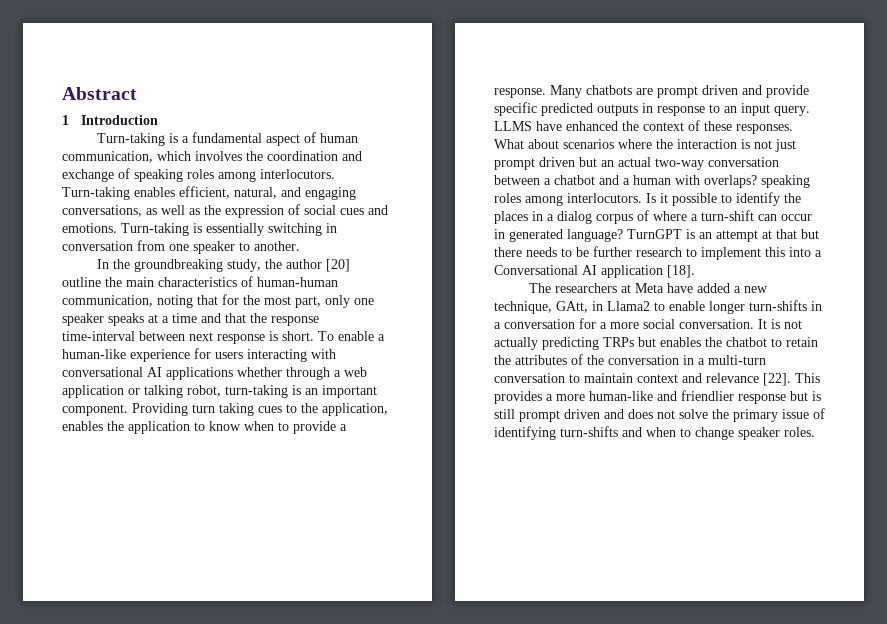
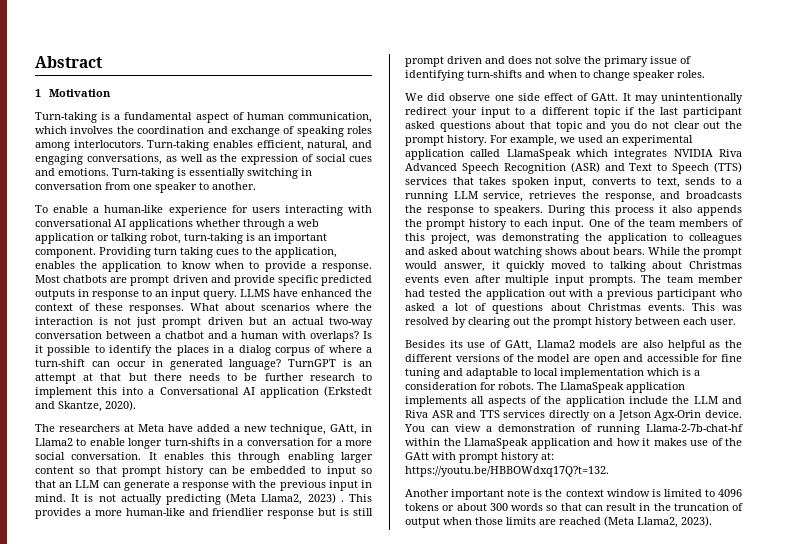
- 1 Introduction
+ 1 Motivation
- In the groundbreaking study, the author [20] outline the main characteristics of human-human communication, noting that for the most part, only one speaker speaks at a time and that the response time-interval between next response is short.
- Many chatbots are prompt driven and provide specific predicted outputs in response to an input query.
+ Most chatbots are prompt driven and provide specific predicted outputs in response to an input query.
- What about scenarios where the interaction is not just prompt driven but an actual two-way conversation between a chatbot and a human with overlaps? speaking roles among interlocutors.
+ What about scenarios where the interaction is not just prompt driven but an actual two-way conversation between a chatbot and a human with overlaps?
- TurnGPT is an attempt at that but there needs to be further research to implement this into a Conversational AI application [18].
+ TurnGPT is an attempt at that but there needs to be further research to implement this into a Conversational AI application (Erkstedt and Skantze, 2020).
- It is not actually predicting TRPs but enables the chatbot to retain the attributes of the conversation in a multi-turn conversation to maintain context and relevance [22].
+ It enables this through enabling larger content so that prompt history can be embedded to input so that an LLM can generate a response with the previous input in mind. It is not actually predicting (Meta Llama2, 2023) .
+ We did observe one side effect of GAtt. It may unintentionally redirect your input to a different topic if the last participant asked questions about that topic and you do not clear out the prompt history. For example, we used an experimental application called LlamaSpeak which integrates NVIDIA Riva Advanced Speech Recognition (ASR) and Text to Speech (TTS) services that takes spoken input, converts to text, sends to a running LLM service, retrieves the response, and broadcasts the response to speakers. During this process it also appends the prompt history to each input. One of the team members of this project, was demonstrating the application to colleagues and asked about watching shows about bears. While the prompt would answer, it quickly moved to talking about Christmas events even after multiple input prompts. The team member had tested the application out with a previous participant who asked a lot of questions about Christmas events. This was resolved by clearing out the prompt history between each user.
+ Besides its use of GAtt, Llama2 models are also helpful as the different versions of the model are open and accessible for fine tuning and adaptable to local implementation which is a consideration for robots. The LlamaSpeak application implements all aspects of the application include the LLM and Riva ASR and TTS services directly on a Jetson Agx-Orin device. You can view a demonstration of running Llama-2-7b-chat-hf within the LlamaSpeak application and how it makes use of the GAtt with prompt history at: https://youtu.be/HBBOWdxq17Q?t=132.
+ Another important note is the context window is limited to 4096 tokens or about 300 words so that can result in the truncation of output when those limits are reached (Meta Llama2, 2023).

